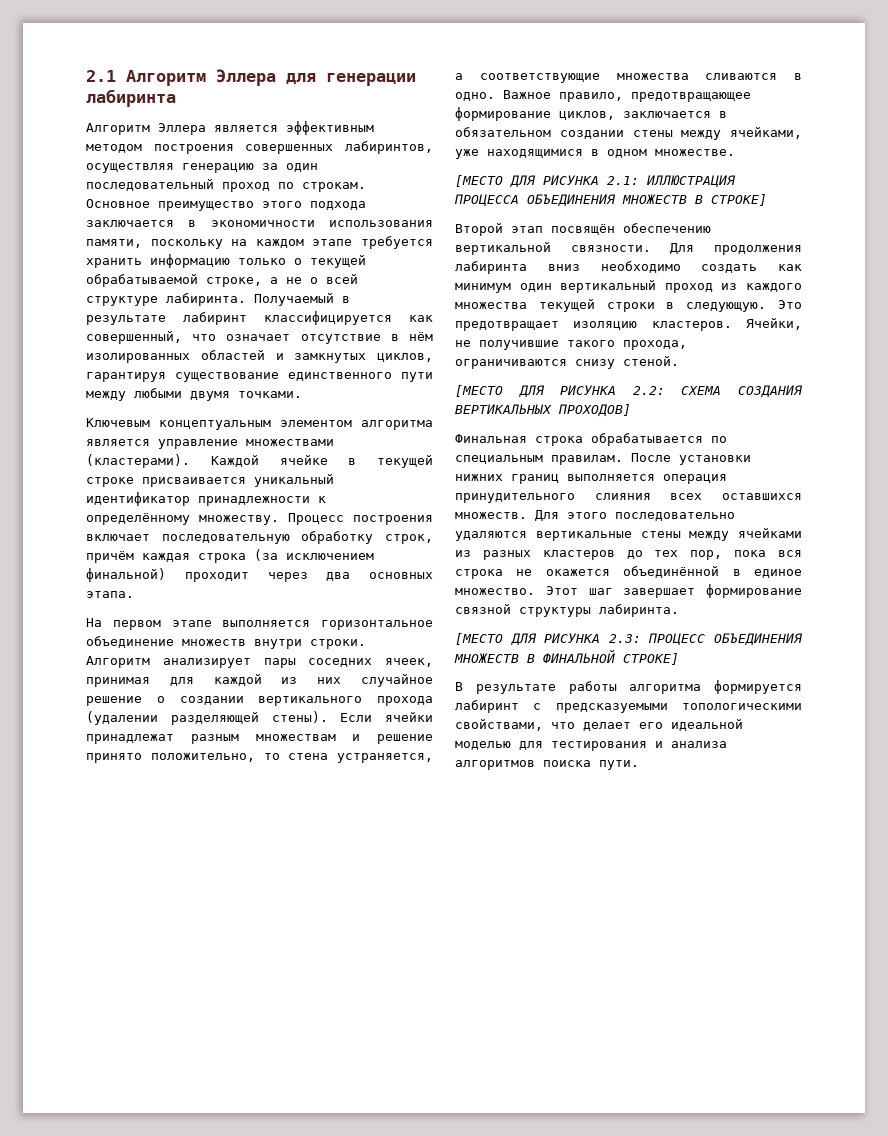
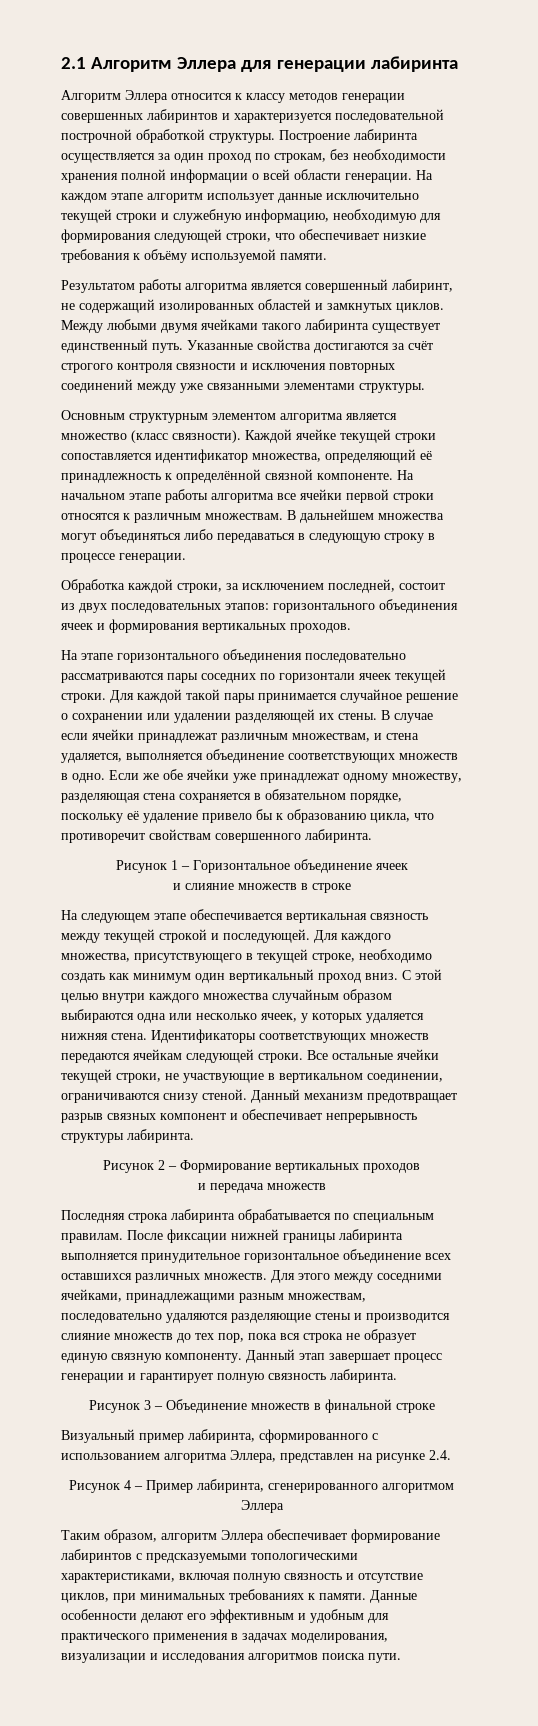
- Алгоритм Эллера является эффективным методом построения совершенных лабиринтов, осуществляя генерацию за один последовательный проход по строкам. Основное преимущество этого подхода заключается в экономичности использования памяти, поскольку на каждом этапе требуется хранить информацию только о текущей обрабатываемой строке, а не о всей структуре лабиринта. Получаемый в результате лабиринт классифицируется как совершенный, что означает отсутствие в нём изолированных областей и замкнутых циклов, гарантируя существование единственного пути между любыми двумя точками.
- Ключевым концептуальным элементом алгоритма является управление множествами (кластерами). Каждой ячейке в текущей строке присваивается уникальный идентификатор принадлежности к определённому множеству. Процесс построения включает последовательную обработку строк, причём каждая строка (за исключением финальной) проходит через два основных этапа.
- На первом этапе выполняется горизонтальное объединение множеств внутри строки. Алгоритм анализирует пары соседних ячеек, принимая для каждой из них случайное решение о создании вертикального прохода (удалении разделяющей стены). Если ячейки принадлежат разным множествам и решение принято положительно, то стена устраняется, а соответствующие множества сливаются в одно. Важное правило, предотвращающее формирование циклов, заключается в обязательном создании стены между ячейками, уже находящимися в одном множестве.
- [МЕСТО ДЛЯ РИСУНКА 2.1: ИЛЛЮСТРАЦИЯ ПРОЦЕССА ОБЪЕДИНЕНИЯ МНОЖЕСТВ В СТРОКЕ]
- Второй этап посвящён обеспечению вертикальной связности. Для продолжения лабиринта вниз необходимо создать как минимум один вертикальный проход из каждого множества текущей строки в следующую. Это предотвращает изоляцию кластеров. Ячейки, не получившие такого прохода, ограничиваются снизу стеной.
- [МЕСТО ДЛЯ РИСУНКА 2.2: СХЕМА СОЗДАНИЯ ВЕРТИКАЛЬНЫХ ПРОХОДОВ]
- Финальная строка обрабатывается по специальным правилам.
+ Алгоритм Эллера относится к классу методов генерации совершенных лабиринтов и характеризуется последовательной построчной обработкой структуры. Построение лабиринта осуществляется за один проход по строкам, без необходимости хранения полной информации о всей области генерации. На каждом этапе алгоритм использует данные исключительно текущей строки и служебную информацию, необходимую для формирования следующей строки, что обеспечивает низкие требования к объёму используемой памяти.
+ Результатом работы алгоритма является совершенный лабиринт, не содержащий изолированных областей и замкнутых циклов. Между любыми двумя ячейками такого лабиринта существует единственный путь. Указанные свойства достигаются за счёт строгого контроля связности и исключения повторных соединений между уже связанными элементами структуры.
+ Основным структурным элементом алгоритма является множество (класс связности). Каждой ячейке текущей строки сопоставляется идентификатор множества, определяющий её принадлежность к определённой связной компоненте. На начальном этапе работы алгоритма все ячейки первой строки относятся к различным множествам. В дальнейшем множества могут объединяться либо передаваться в следующую строку в процессе генерации.
+ Обработка каждой строки, за исключением последней, состоит из двух последовательных этапов: горизонтального объединения ячеек и формирования вертикальных проходов.
+ На этапе горизонтального объединения последовательно рассматриваются пары соседних по горизонтали ячеек текущей строки. Для каждой такой пары принимается случайное решение о сохранении или удалении разделяющей их стены. В случае если ячейки принадлежат различным множествам, и стена удаляется, выполняется объединение соответствующих множеств в одно. Если же обе ячейки уже принадлежат одному множеству, разделяющая стена сохраняется в обязательном порядке, поскольку её удаление привело бы к образованию цикла, что противоречит свойствам совершенного лабиринта.
+ Рисунок 1 – Горизонтальное объединение ячеек
+ и слияние множеств в строке
+ На следующем этапе обеспечивается вертикальная связность между текущей строкой и последующей. Для каждого множества, присутствующего в текущей строке, необходимо создать как минимум один вертикальный проход вниз. С этой целью внутри каждого множества случайным образом выбираются одна или несколько ячеек, у которых удаляется нижняя стена. Идентификаторы соответствующих множеств передаются ячейкам следующей строки. Все остальные ячейки текущей строки, не участвующие в вертикальном соединении, ограничиваются снизу стеной. Данный механизм предотвращает разрыв связных компонент и обеспечивает непрерывность структуры лабиринта.
+ Рисунок 2 – Формирование вертикальных проходов
+ и передача множеств
+ Последняя строка лабиринта обрабатывается по специальным правилам.
- После установки нижних границ выполняется операция принудительного слияния всех оставшихся множеств.
+ После фиксации нижней границы лабиринта выполняется принудительное горизонтальное объединение всех оставшихся различных множеств.
- Для этого последовательно удаляются вертикальные стены между ячейками из разных кластеров до тех пор, пока вся строка не окажется объединённой в единое множество. Этот шаг завершает формирование связной структуры лабиринта.
- [МЕСТО ДЛЯ РИСУНКА 2.3: ПРОЦЕСС ОБЪЕДИНЕНИЯ МНОЖЕСТВ В ФИНАЛЬНОЙ СТРОКЕ]
- В результате работы алгоритма формируется лабиринт с предсказуемыми топологическими свойствами, что делает его идеальной моделью для тестирования и анализа алгоритмов поиска пути.
+ Для этого между соседними ячейками, принадлежащими разным множествам, последовательно удаляются разделяющие стены и производится слияние множеств до тех пор, пока вся строка не образует единую связную компоненту. Данный этап завершает процесс генерации и гарантирует полную связность лабиринта.
+ Рисунок 3 – Объединение множеств в финальной строке
+ Визуальный пример лабиринта, сформированного с использованием алгоритма Эллера, представлен на рисунке 2.4.
+ Рисунок 4 – Пример лабиринта, сгенерированного алгоритмом Эллера
+ Таким образом, алгоритм Эллера обеспечивает формирование лабиринтов с предсказуемыми топологическими характеристиками, включая полную связность и отсутствие циклов, при минимальных требованиях к памяти. Данные особенности делают его эффективным и удобным для практического применения в задачах моделирования, визуализации и исследования алгоритмов поиска пути.

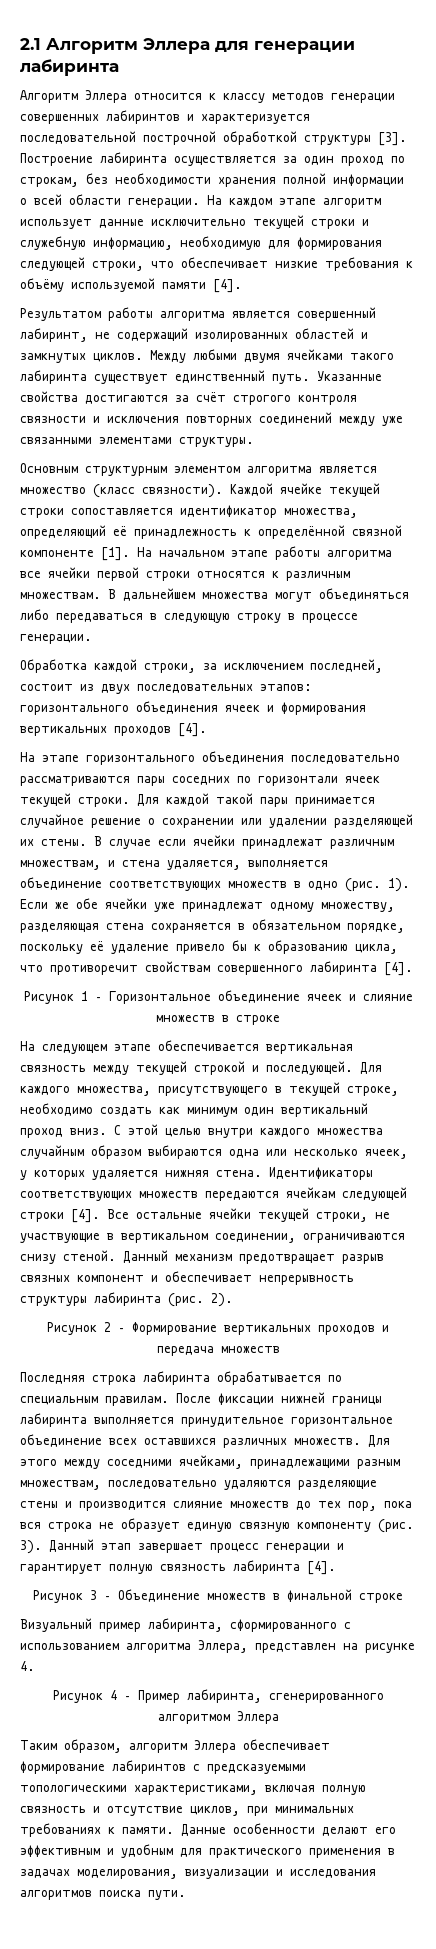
- Алгоритм Эллера относится к классу методов генерации совершенных лабиринтов и характеризуется последовательной построчной обработкой структуры.
+ Алгоритм Эллера относится к классу методов генерации совершенных лабиринтов и характеризуется последовательной построчной обработкой структуры [3].
- На каждом этапе алгоритм использует данные исключительно текущей строки и служебную информацию, необходимую для формирования следующей строки, что обеспечивает низкие требования к объёму используемой памяти.
+ На каждом этапе алгоритм использует данные исключительно текущей строки и служебную информацию, необходимую для формирования следующей строки, что обеспечивает низкие требования к объёму используемой памяти [4].
- Каждой ячейке текущей строки сопоставляется идентификатор множества, определяющий её принадлежность к определённой связной компоненте.
+ Каждой ячейке текущей строки сопоставляется идентификатор множества, определяющий её принадлежность к определённой связной компоненте [1].
- Обработка каждой строки, за исключением последней, состоит из двух последовательных этапов: горизонтального объединения ячеек и формирования вертикальных проходов.
+ Обработка каждой строки, за исключением последней, состоит из двух последовательных этапов: горизонтального объединения ячеек и формирования вертикальных проходов [4].
- В случае если ячейки принадлежат различным множествам, и стена удаляется, выполняется объединение соответствующих множеств в одно.
+ В случае если ячейки принадлежат различным множествам, и стена удаляется, выполняется объединение соответствующих множеств в одно (рис. 1).
- Если же обе ячейки уже принадлежат одному множеству, разделяющая стена сохраняется в обязательном порядке, поскольку её удаление привело бы к образованию цикла, что противоречит свойствам совершенного лабиринта.
+ Если же обе ячейки уже принадлежат одному множеству, разделяющая стена сохраняется в обязательном порядке, поскольку её удаление привело бы к образованию цикла, что противоречит свойствам совершенного лабиринта [4].
- Рисунок 1 – Горизонтальное объединение ячеек
- и слияние множеств в строке
+ Рисунок 1 – Горизонтальное объединение ячеек и слияние множеств в строке
- Идентификаторы соответствующих множеств передаются ячейкам следующей строки.
+ Идентификаторы соответствующих множеств передаются ячейкам следующей строки [4].
- Данный механизм предотвращает разрыв связных компонент и обеспечивает непрерывность структуры лабиринта.
+ Данный механизм предотвращает разрыв связных компонент и обеспечивает непрерывность структуры лабиринта (рис. 2).
- Рисунок 2 – Формирование вертикальных проходов
- и передача множеств
+ Рисунок 2 – Формирование вертикальных проходов и передача множеств
- Для этого между соседними ячейками, принадлежащими разным множествам, последовательно удаляются разделяющие стены и производится слияние множеств до тех пор, пока вся строка не образует единую связную компоненту.
+ Для этого между соседними ячейками, принадлежащими разным множествам, последовательно удаляются разделяющие стены и производится слияние множеств до тех пор, пока вся строка не образует единую связную компоненту (рис. 3).
- Данный этап завершает процесс генерации и гарантирует полную связность лабиринта.
+ Данный этап завершает процесс генерации и гарантирует полную связность лабиринта [4].
- Визуальный пример лабиринта, сформированного с использованием алгоритма Эллера, представлен на рисунке 2.4.
+ Визуальный пример лабиринта, сформированного с использованием алгоритма Эллера, представлен на рисунке 4.

